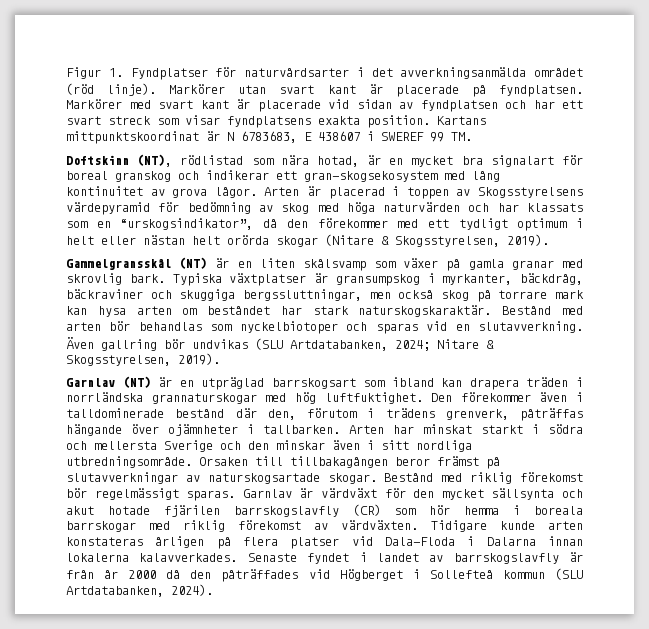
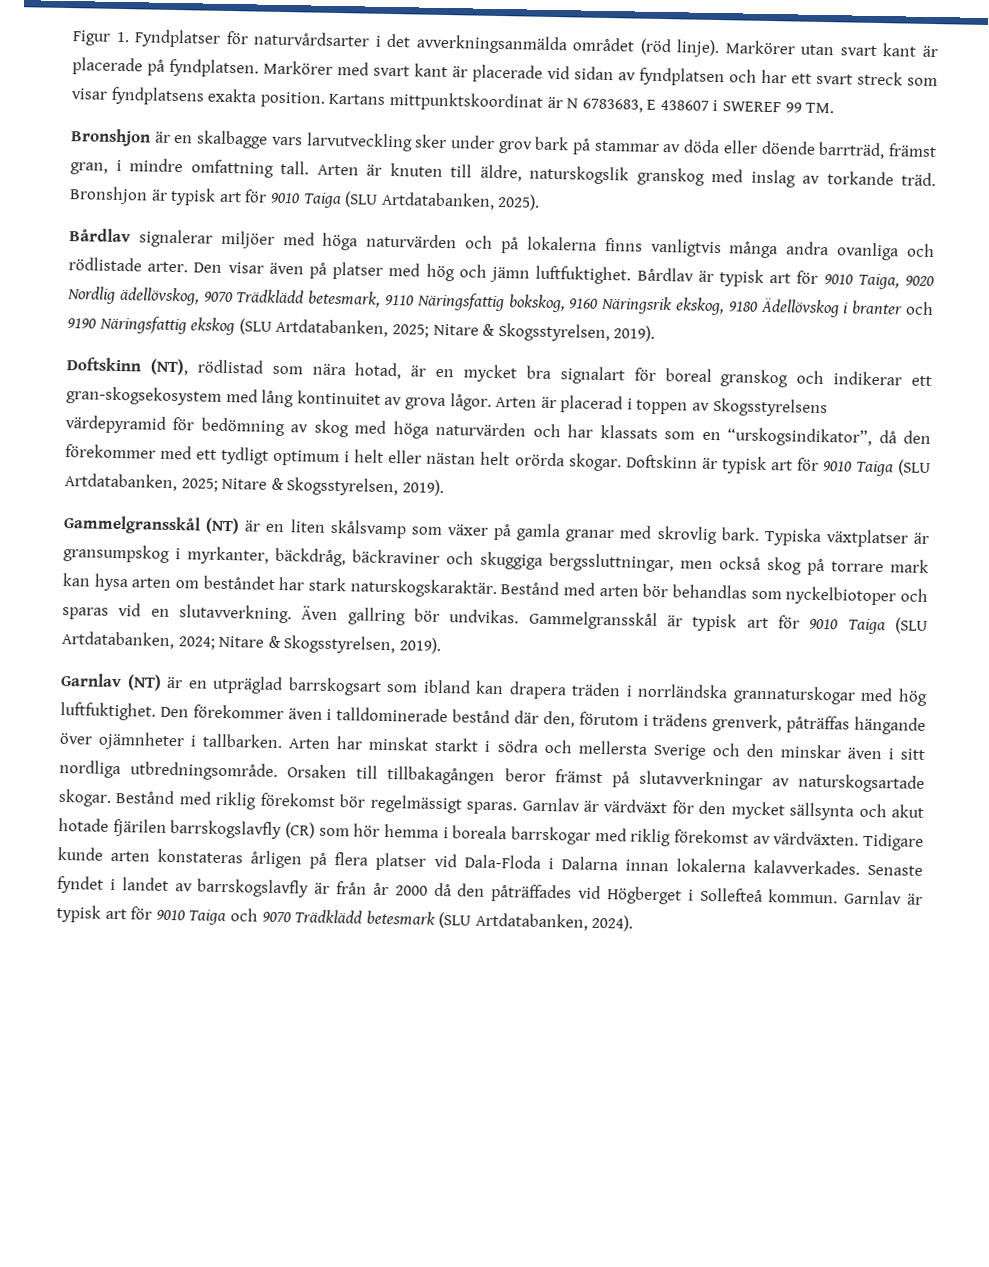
+ Bronshjon är en skalbagge vars larvutveckling sker under grov bark på stammar av döda eller döende barrträd, främst gran, i mindre omfattning tall. Arten är knuten till äldre, naturskogslik granskog med inslag av torkande träd. Bronshjon är typisk art för 9010 Taiga (SLU Artdatabanken, 2025).
+ Bårdlav signalerar miljöer med höga naturvärden och på lokalerna finns vanligtvis många andra ovanliga och rödlistade arter. Den visar även på platser med hög och jämn luftfuktighet. Bårdlav är typisk art för 9010 Taiga, 9020 Nordlig ädellövskog, 9070 Trädklädd betesmark, 9110 Näringsfattig bokskog, 9160 Näringsrik ekskog, 9180 Ädellövskog i branter och 9190 Näringsfattig ekskog (SLU Artdatabanken, 2025; Nitare & Skogsstyrelsen, 2019).
- Arten är placerad i toppen av Skogsstyrelsens värdepyramid för bedömning av skog med höga naturvärden och har klassats som en “urskogsindikator”, då den förekommer med ett tydligt optimum i helt eller nästan helt orörda skogar (Nitare & Skogsstyrelsen, 2019).
+ Arten är placerad i toppen av Skogsstyrelsens värdepyramid för bedömning av skog med höga naturvärden och har klassats som en “urskogsindikator”, då den förekommer med ett tydligt optimum i helt eller nästan helt orörda skogar. Doftskinn är typisk art för 9010 Taiga (SLU Artdatabanken, 2025; Nitare & Skogsstyrelsen, 2019).
- Även gallring bör undvikas (SLU Artdatabanken, 2024; Nitare & Skogsstyrelsen, 2019).
+ Även gallring bör undvikas. Gammelgransskål är typisk art för 9010 Taiga (SLU Artdatabanken, 2024; Nitare & Skogsstyrelsen, 2019).
- Senaste fyndet i landet av barrskogslavfly är från år 2000 då den påträffades vid Högberget i Sollefteå kommun (SLU Artdatabanken, 2024).
+ Senaste fyndet i landet av barrskogslavfly är från år 2000 då den påträffades vid Högberget i Sollefteå kommun. Garnlav är typisk art för 9010 Taiga och 9070 Trädklädd betesmark (SLU Artdatabanken, 2024).

